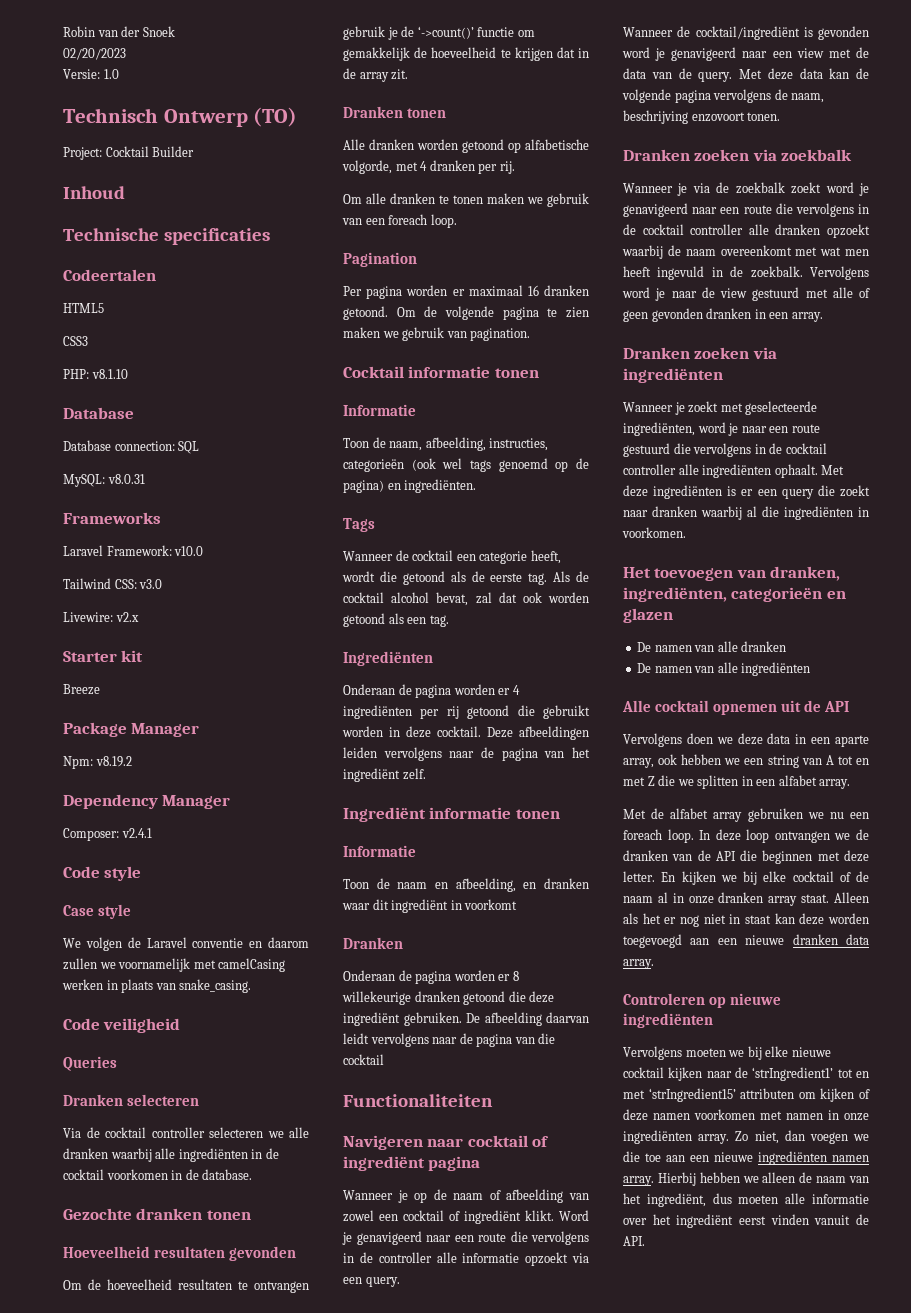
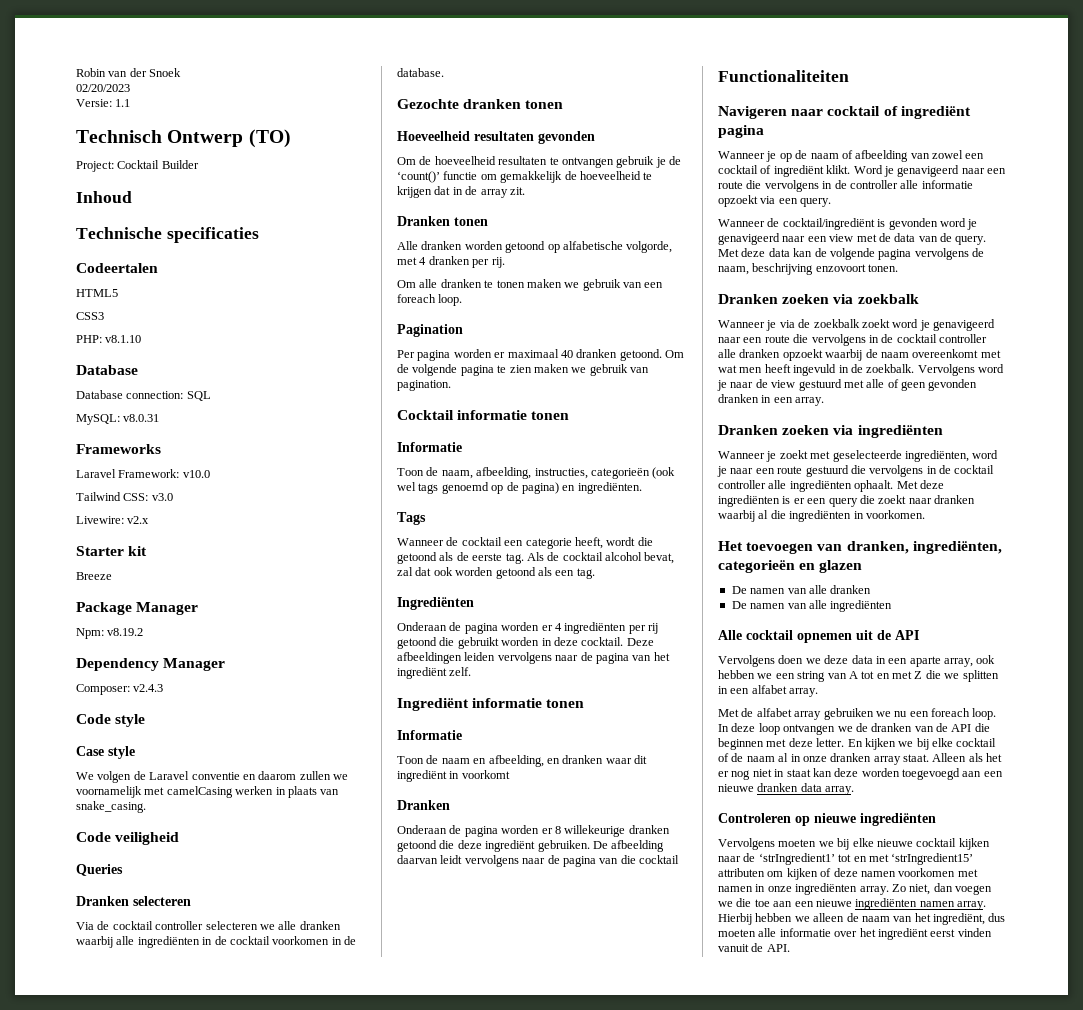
- Versie: 1.0
+ Versie: 1.1
- Composer: v2.4.1
+ Composer: v2.4.3
- Om de hoeveelheid resultaten te ontvangen gebruik je de ‘->count()’ functie om gemakkelijk de hoeveelheid te krijgen dat in de array zit.
+ Om de hoeveelheid resultaten te ontvangen gebruik je de ‘count()’ functie om gemakkelijk de hoeveelheid te krijgen dat in de array zit.
- Per pagina worden er maximaal 16 dranken getoond.
+ Per pagina worden er maximaal 40 dranken getoond.

